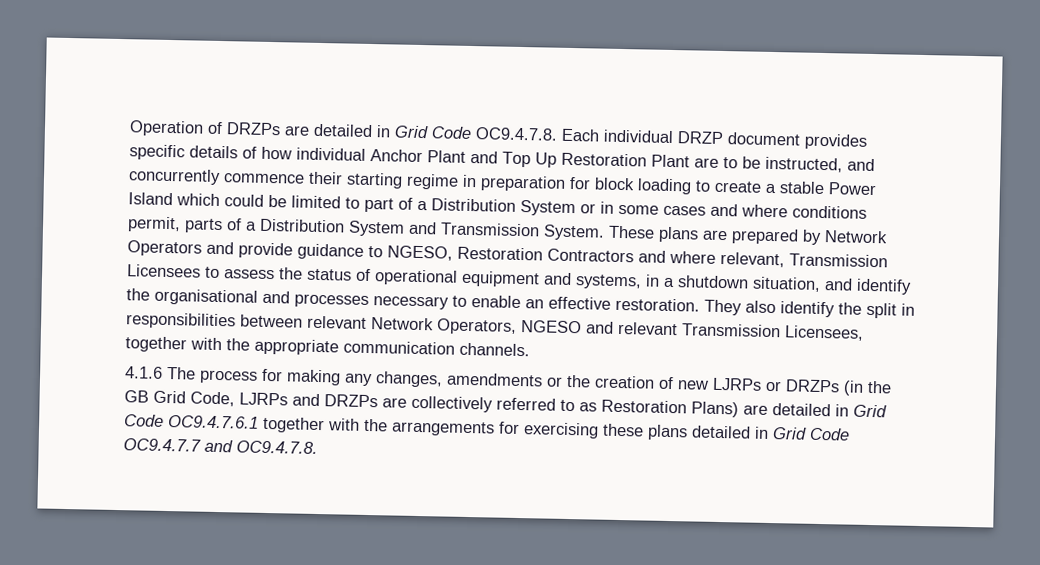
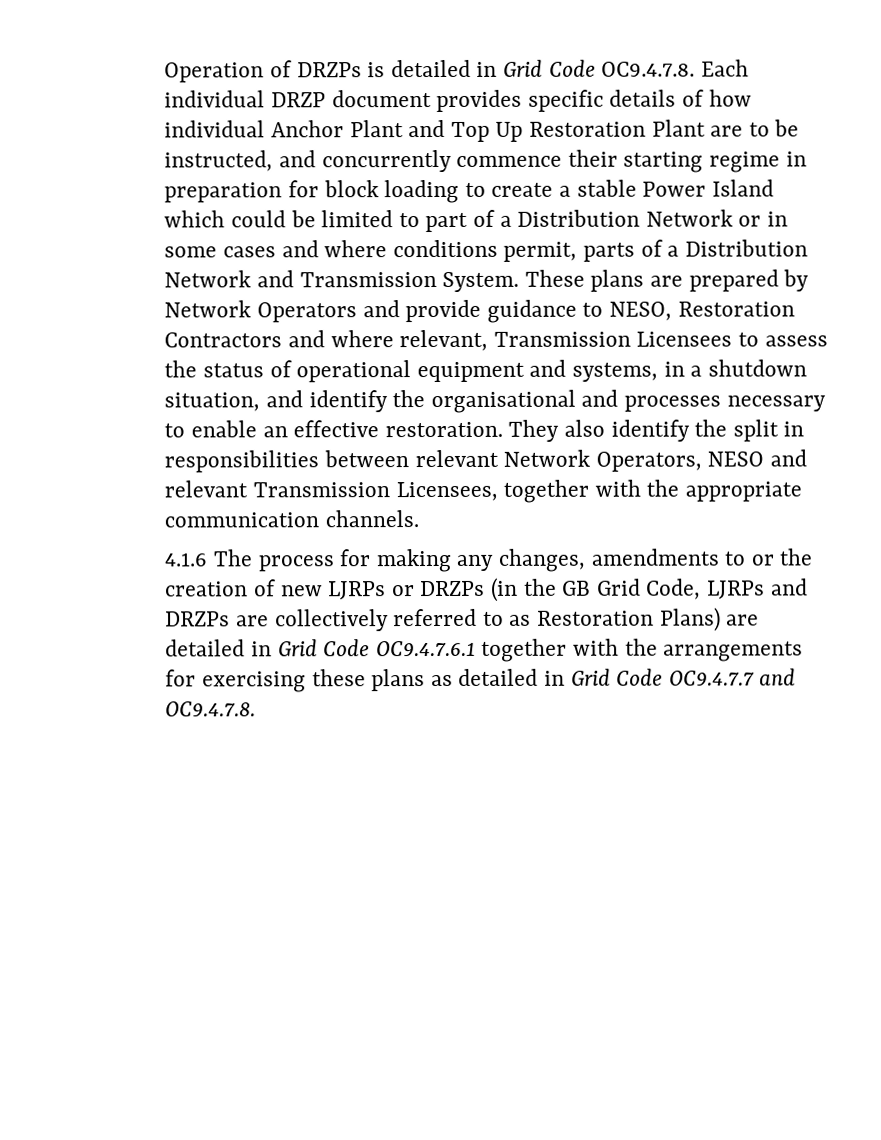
- Operation of DRZPs are detailed in Grid Code OC9.4.7.8. Each individual DRZP document provides specific details of how individual Anchor Plant and Top Up Restoration Plant are to be instructed, and concurrently commence their starting regime in preparation for block loading to create a stable Power Island which could be limited to part of a Distribution System or in some cases and where conditions permit, parts of a Distribution System and Transmission System.
+ Operation of DRZPs is detailed in Grid Code OC9.4.7.8. Each individual DRZP document provides specific details of how individual Anchor Plant and Top Up Restoration Plant are to be instructed, and concurrently commence their starting regime in preparation for block loading to create a stable Power Island which could be limited to part of a Distribution Network or in some cases and where conditions permit, parts of a Distribution Network and Transmission System.
- These plans are prepared by Network Operators and provide guidance to NGESO, Restoration Contractors and where relevant, Transmission Licensees to assess the status of operational equipment and systems, in a shutdown situation, and identify the organisational and processes necessary to enable an effective restoration.
+ These plans are prepared by Network Operators and provide guidance to NESO, Restoration Contractors and where relevant, Transmission Licensees to assess the status of operational equipment and systems, in a shutdown situation, and identify the organisational and processes necessary to enable an effective restoration.
- They also identify the split in responsibilities between relevant Network Operators, NGESO and relevant Transmission Licensees, together with the appropriate communication channels.
+ They also identify the split in responsibilities between relevant Network Operators, NESO and relevant Transmission Licensees, together with the appropriate communication channels.
- 4.1.6 The process for making any changes, amendments or the creation of new LJRPs or DRZPs (in the GB Grid Code, LJRPs and DRZPs are collectively referred to as Restoration Plans) are detailed in Grid Code OC9.4.7.6.1 together with the arrangements for exercising these plans detailed in Grid Code OC9.4.7.7 and OC9.4.7.8.
+ 4.1.6 The process for making any changes, amendments to or the creation of new LJRPs or DRZPs (in the GB Grid Code, LJRPs and DRZPs are collectively referred to as Restoration Plans) are detailed in Grid Code OC9.4.7.6.1 together with the arrangements for exercising these plans as detailed in Grid Code OC9.4.7.7 and OC9.4.7.8.

